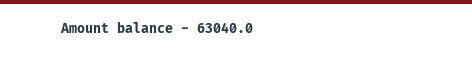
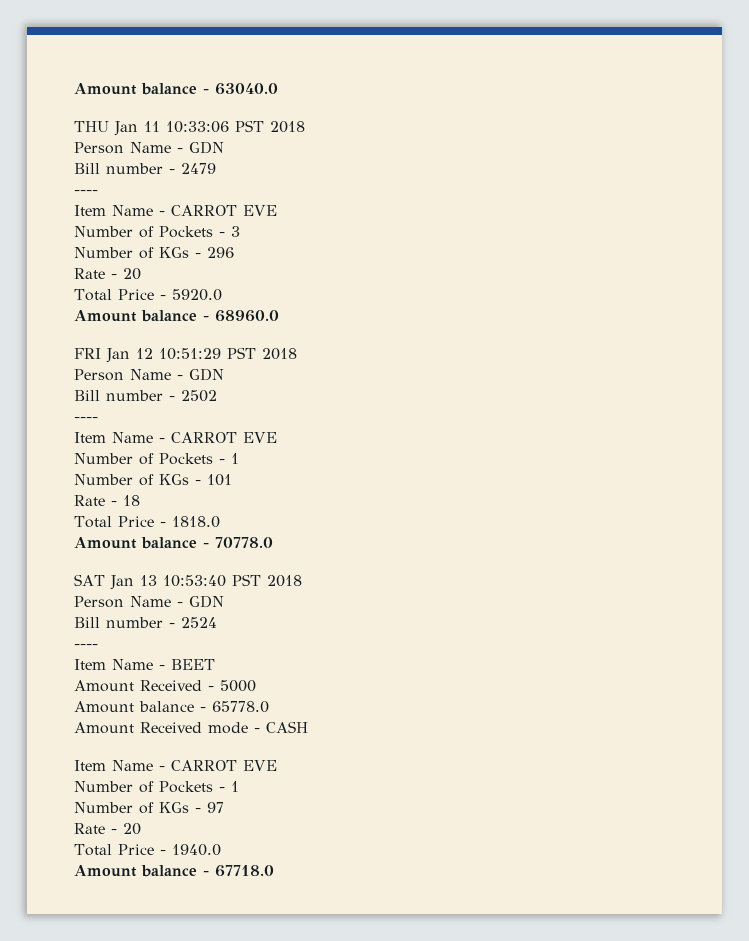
+ THU Jan 11 10:33:06 PST 2018
+ Person Name - GDN
+ Bill number - 2479
+ ----
+ Item Name - CARROT EVE
+ Number of Pockets - 3
+ Number of KGs - 296
+ Rate - 20
+ Total Price - 5920.0
+ Amount balance - 68960.0
+ FRI Jan 12 10:51:29 PST 2018
+ Person Name - GDN
+ Bill number - 2502
+ ----
+ Item Name - CARROT EVE
+ Number of Pockets - 1
+ Number of KGs - 101
+ Rate - 18
+ Total Price - 1818.0
+ Amount balance - 70778.0
+ SAT Jan 13 10:53:40 PST 2018
+ Person Name - GDN
+ Bill number - 2524
+ ----
+ Item Name - BEET
+ Amount Received - 5000
+ Amount balance - 65778.0
+ Amount Received mode - CASH
+ Item Name - CARROT EVE
+ Number of Pockets - 1
+ Number of KGs - 97
+ Rate - 20
+ Total Price - 1940.0
+ Amount balance - 67718.0

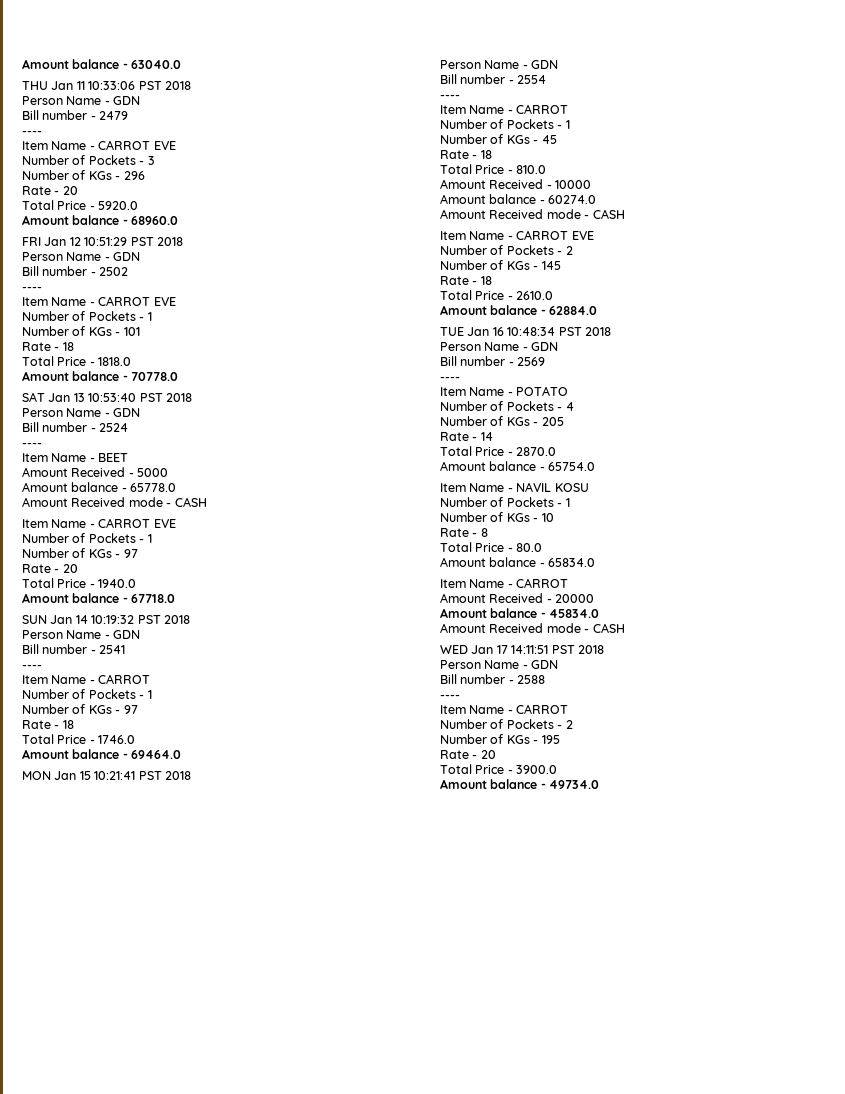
+ SUN Jan 14 10:19:32 PST 2018
+ Person Name - GDN
+ Bill number - 2541
+ ----
+ Item Name - CARROT
+ Number of Pockets - 1
+ Number of KGs - 97
+ Rate - 18
+ Total Price - 1746.0
+ Amount balance - 69464.0
+ MON Jan 15 10:21:41 PST 2018
+ Person Name - GDN
+ Bill number - 2554
+ ----
+ Item Name - CARROT
+ Number of Pockets - 1
+ Number of KGs - 45
+ Rate - 18
+ Total Price - 810.0
+ Amount Received - 10000
+ Amount balance - 60274.0
+ Amount Received mode - CASH
+ Item Name - CARROT EVE
+ Number of Pockets - 2
+ Number of KGs - 145
+ Rate - 18
+ Total Price - 2610.0
+ Amount balance - 62884.0
+ TUE Jan 16 10:48:34 PST 2018
+ Person Name - GDN
+ Bill number - 2569
+ ----
+ Item Name - POTATO
+ Number of Pockets - 4
+ Number of KGs - 205
+ Rate - 14
+ Total Price - 2870.0
+ Amount balance - 65754.0
+ Item Name - NAVIL KOSU
+ Number of Pockets - 1
+ Number of KGs - 10
+ Rate - 8
+ Total Price - 80.0
+ Amount balance - 65834.0
+ Item Name - CARROT
+ Amount Received - 20000
+ Amount balance - 45834.0
+ Amount Received mode - CASH
+ WED Jan 17 14:11:51 PST 2018
+ Person Name - GDN
+ Bill number - 2588
+ ----
+ Item Name - CARROT
+ Number of Pockets - 2
+ Number of KGs - 195
+ Rate - 20
+ Total Price - 3900.0
+ Amount balance - 49734.0

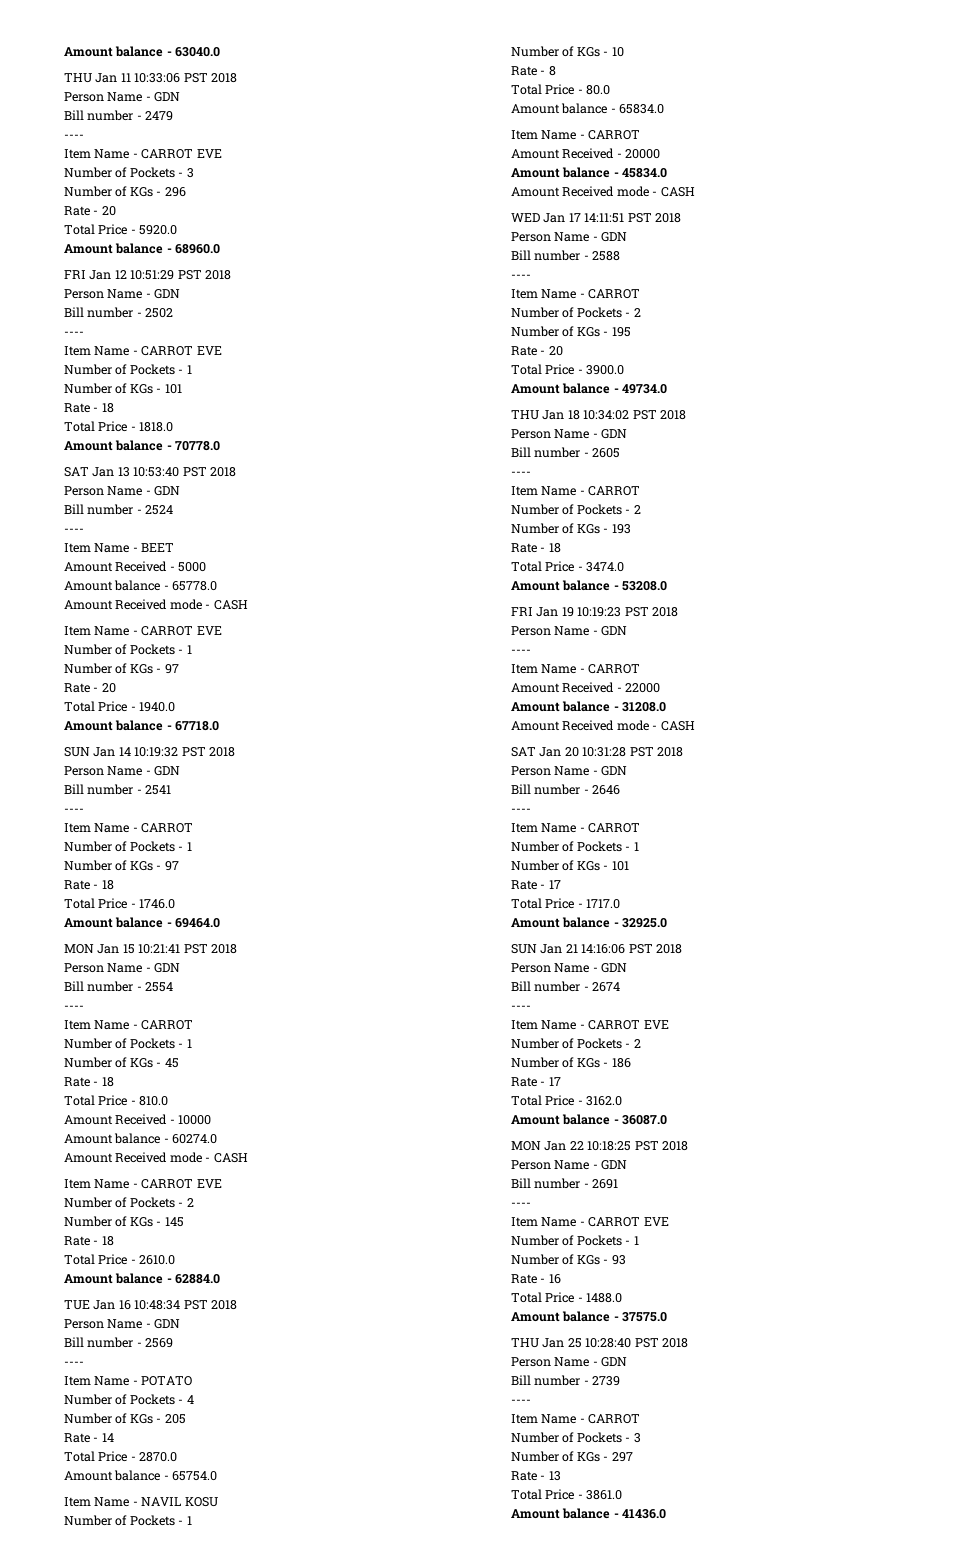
+ THU Jan 18 10:34:02 PST 2018
+ Person Name - GDN
+ Bill number - 2605
+ ----
+ Item Name - CARROT
+ Number of Pockets - 2
+ Number of KGs - 193
+ Rate - 18
+ Total Price - 3474.0
+ Amount balance - 53208.0
+ FRI Jan 19 10:19:23 PST 2018
+ Person Name - GDN
+ ----
+ Item Name - CARROT
+ Amount Received - 22000
+ Amount balance - 31208.0
+ Amount Received mode - CASH
+ SAT Jan 20 10:31:28 PST 2018
+ Person Name - GDN
+ Bill number - 2646
+ ----
+ Item Name - CARROT
+ Number of Pockets - 1
+ Number of KGs - 101
+ Rate - 17
+ Total Price - 1717.0
+ Amount balance - 32925.0
+ SUN Jan 21 14:16:06 PST 2018
+ Person Name - GDN
+ Bill number - 2674
+ ----
+ Item Name - CARROT EVE
+ Number of Pockets - 2
+ Number of KGs - 186
+ Rate - 17
+ Total Price - 3162.0
+ Amount balance - 36087.0
+ MON Jan 22 10:18:25 PST 2018
+ Person Name - GDN
+ Bill number - 2691
+ ----
+ Item Name - CARROT EVE
+ Number of Pockets - 1
+ Number of KGs - 93
+ Rate - 16
+ Total Price - 1488.0
+ Amount balance - 37575.0
+ THU Jan 25 10:28:40 PST 2018
+ Person Name - GDN
+ Bill number - 2739
+ ----
+ Item Name - CARROT
+ Number of Pockets - 3
+ Number of KGs - 297
+ Rate - 13
+ Total Price - 3861.0
+ Amount balance - 41436.0

